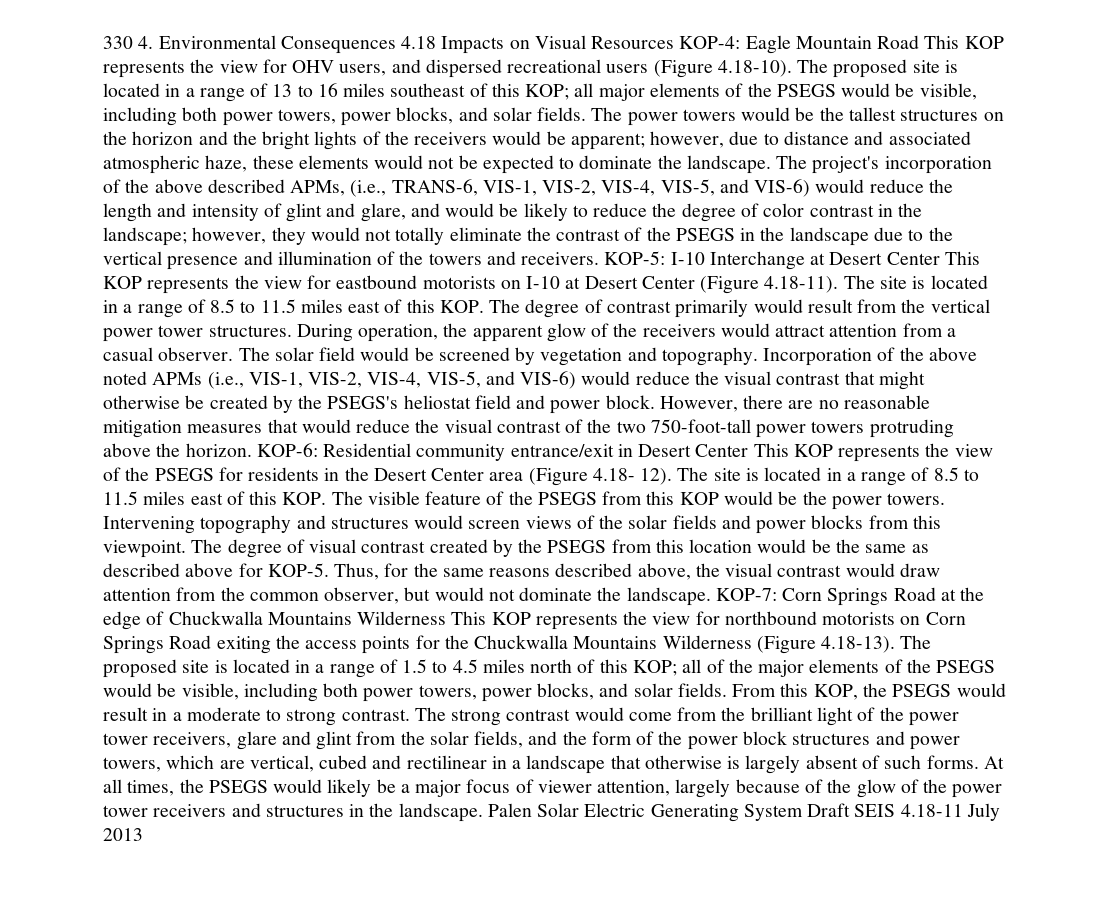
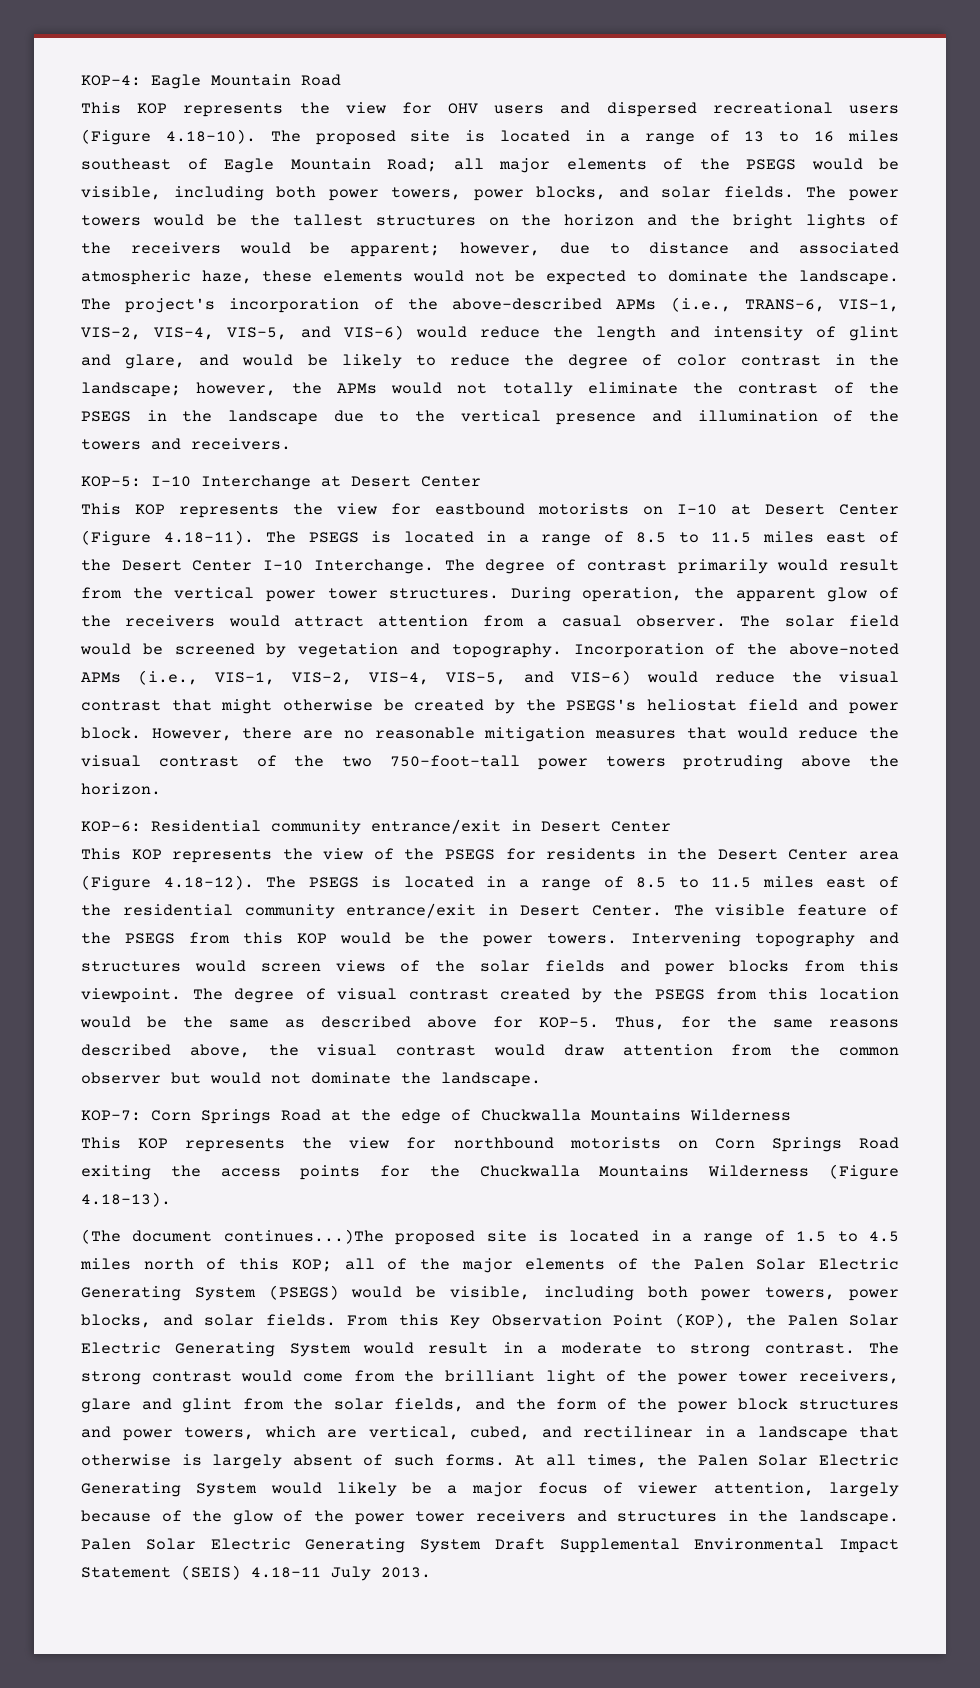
- 330 4. Environmental Consequences 4.18 Impacts on Visual Resources KOP-4: Eagle Mountain Road This KOP represents the view for OHV users, and dispersed recreational users (Figure 4.18-10). The proposed site is located in a range of 13 to 16 miles southeast of this KOP; all major elements of the PSEGS would be visible, including both power towers, power blocks, and solar fields.
+ KOP-4: Eagle Mountain Road
+ This KOP represents the view for OHV users and dispersed recreational users (Figure 4.18-10). The proposed site is located in a range of 13 to 16 miles southeast of Eagle Mountain Road; all major elements of the PSEGS would be visible, including both power towers, power blocks, and solar fields.
- The project's incorporation of the above described APMs, (i.e., TRANS-6, VIS-1, VIS-2, VIS-4, VIS-5, and VIS-6) would reduce the length and intensity of glint and glare, and would be likely to reduce the degree of color contrast in the landscape;
+ The project's incorporation of the above-described APMs (i.e., TRANS-6, VIS-1, VIS-2, VIS-4, VIS-5, and VIS-6) would reduce the length and intensity of glint and glare, and would be likely to reduce the degree of color contrast in the landscape;
- however, they would not totally eliminate the contrast of the PSEGS in the landscape due to the vertical presence and illumination of the towers and receivers. KOP-5:
+ however, the APMs would not totally eliminate the contrast of the PSEGS in the landscape due to the vertical presence and illumination of the towers and receivers.
+ KOP-5:
- I-10 Interchange at Desert Center This KOP represents the view for eastbound motorists on I-10 at Desert Center (Figure 4.18-11). The site is located in a range of 8.5 to 11.5 miles east of this KOP. The degree of contrast primarily would result from the vertical power tower structures.
+ I-10 Interchange at Desert Center
+ This KOP represents the view for eastbound motorists on I-10 at Desert Center (Figure 4.18-11). The PSEGS is located in a range of 8.5 to 11.5 miles east of the Desert Center I-10 Interchange. The degree of contrast primarily would result from the vertical power tower structures.
- Incorporation of the above noted APMs (i.e., VIS-1, VIS-2, VIS-4, VIS-5, and VIS-6) would reduce the visual contrast that might otherwise be created by the PSEGS's heliostat field and power block.
+ Incorporation of the above-noted APMs (i.e., VIS-1, VIS-2, VIS-4, VIS-5, and VIS-6) would reduce the visual contrast that might otherwise be created by the PSEGS's heliostat field and power block.
- However, there are no reasonable mitigation measures that would reduce the visual contrast of the two 750-foot-tall power towers protruding above the horizon. KOP-6:
+ However, there are no reasonable mitigation measures that would reduce the visual contrast of the two 750-foot-tall power towers protruding above the horizon.
+ KOP-6:
- Residential community entrance/exit in Desert Center This KOP represents the view of the PSEGS for residents in the Desert Center area (Figure 4.18- 12). The site is located in a range of 8.5 to 11.5 miles east of this KOP. The visible feature of the PSEGS from this KOP would be the power towers.
+ Residential community entrance/exit in Desert Center
+ This KOP represents the view of the PSEGS for residents in the Desert Center area (Figure 4.18-12). The PSEGS is located in a range of 8.5 to 11.5 miles east of the residential community entrance/exit in Desert Center. The visible feature of the PSEGS from this KOP would be the power towers.
- Thus, for the same reasons described above, the visual contrast would draw attention from the common observer, but would not dominate the landscape. KOP-7:
+ Thus, for the same reasons described above, the visual contrast would draw attention from the common observer but would not dominate the landscape.
+ KOP-7:
- Corn Springs Road at the edge of Chuckwalla Mountains Wilderness This KOP represents the view for northbound motorists on Corn Springs Road exiting the access points for the Chuckwalla Mountains Wilderness (Figure 4.18-13). The proposed site is located in a range of 1.5 to 4.5 miles north of this KOP;
+ Corn Springs Road at the edge of Chuckwalla Mountains Wilderness
+ This KOP represents the view for northbound motorists on Corn Springs Road exiting the access points for the Chuckwalla Mountains Wilderness (Figure 4.18-13).
+ (The document continues...)The proposed site is located in a range of 1.5 to 4.5 miles north of this KOP;
- all of the major elements of the PSEGS would be visible, including both power towers, power blocks, and solar fields.
+ all of the major elements of the Palen Solar Electric Generating System (PSEGS) would be visible, including both power towers, power blocks, and solar fields.
- From this KOP, the PSEGS would result in a moderate to strong contrast.
+ From this Key Observation Point (KOP), the Palen Solar Electric Generating System would result in a moderate to strong contrast.
- The strong contrast would come from the brilliant light of the power tower receivers, glare and glint from the solar fields, and the form of the power block structures and power towers, which are vertical, cubed and rectilinear in a landscape that otherwise is largely absent of such forms.
+ The strong contrast would come from the brilliant light of the power tower receivers, glare and glint from the solar fields, and the form of the power block structures and power towers, which are vertical, cubed, and rectilinear in a landscape that otherwise is largely absent of such forms.
- At all times, the PSEGS would likely be a major focus of viewer attention, largely because of the glow of the power tower receivers and structures in the landscape.
+ At all times, the Palen Solar Electric Generating System would likely be a major focus of viewer attention, largely because of the glow of the power tower receivers and structures in the landscape.
- Palen Solar Electric Generating System Draft SEIS 4.18-11 July 2013
+ Palen Solar Electric Generating System Draft Supplemental Environmental Impact Statement (SEIS) 4.18-11 July 2013.

